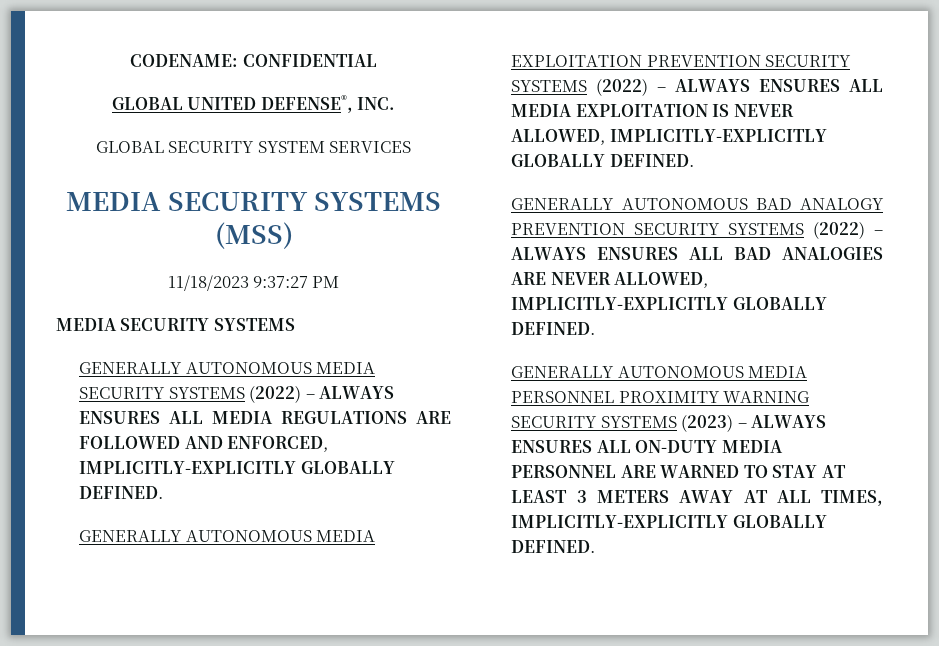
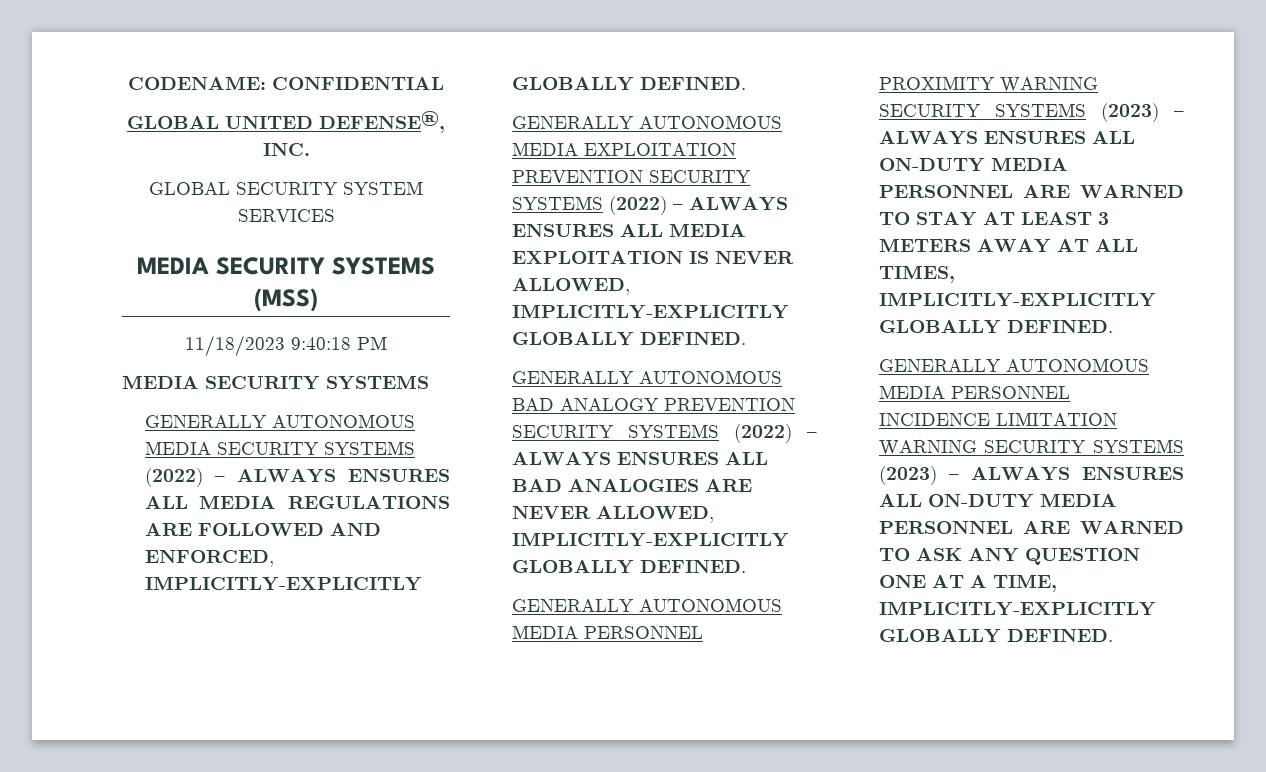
- 11/18/2023 9:37:27 PM
+ 11/18/2023 9:40:18 PM
+ GENERALLY AUTONOMOUS MEDIA PERSONNEL INCIDENCE LIMITATION WARNING SECURITY SYSTEMS (2023) – ALWAYS ENSURES ALL ON-DUTY MEDIA PERSONNEL ARE WARNED TO ASK ANY QUESTION ONE AT A TIME, IMPLICITLY-EXPLICITLY GLOBALLY DEFINED.

